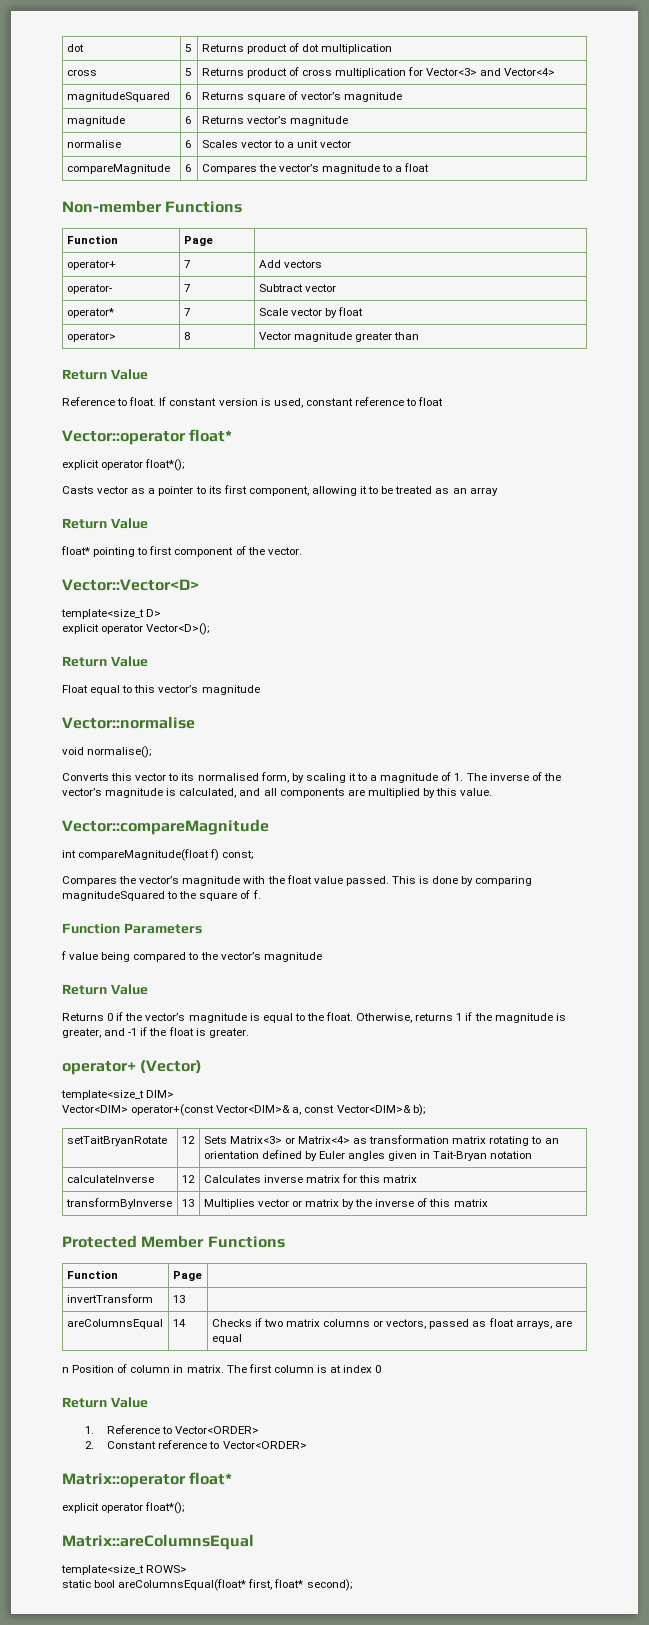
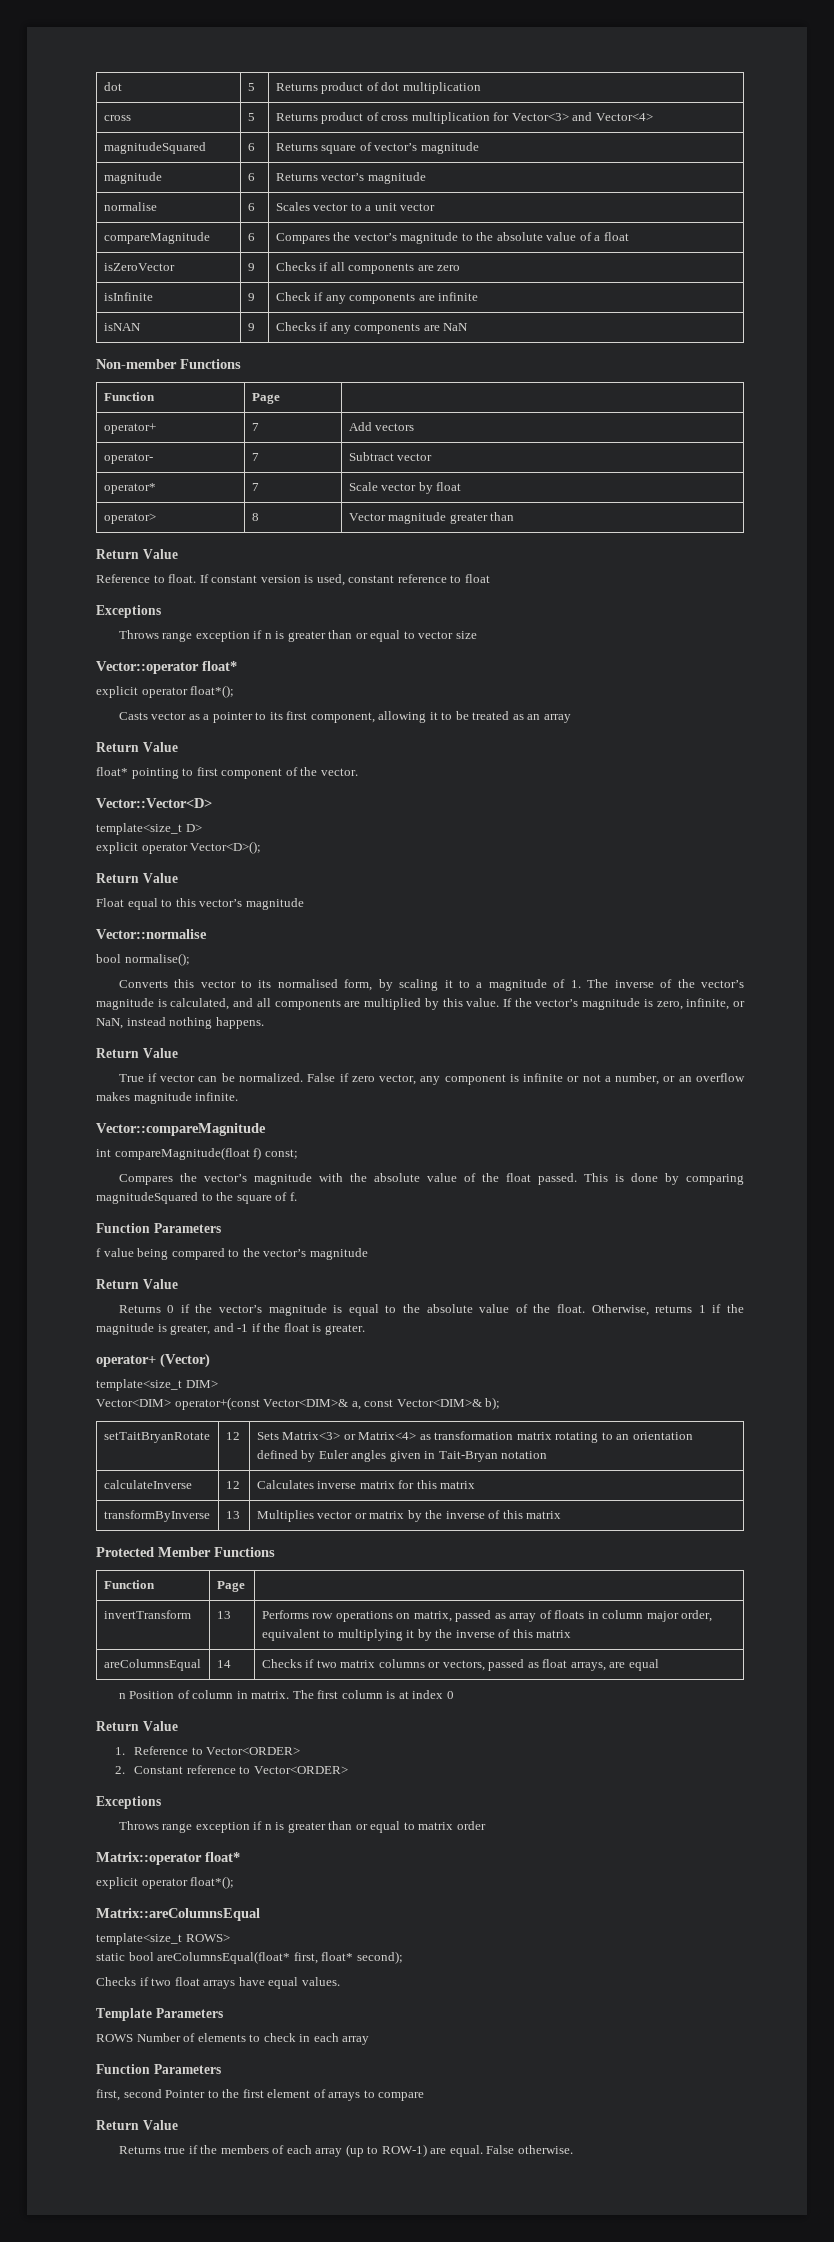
- compareMagnitude | 6 | Compares the vector’s magnitude to a float
+ compareMagnitude | 6 | Compares the vector’s magnitude to the absolute value of a float
+ isZeroVector | 9 | Checks if all components are zero
+ isInfinite | 9 | Check if any components are infinite
+ isNAN | 9 | Checks if any components are NaN
  If constant version is used, constant reference to float
+ Exceptions
+ Throws range exception if n is greater than or equal to vector size
- void normalise();
+ bool normalise();
+ If the vector’s magnitude is zero, infinite, or NaN, instead nothing happens.
+ Return Value
+ True if vector can be normalized. False if zero vector, any component is infinite or not a number, or an overflow makes magnitude infinite.
- Compares the vector’s magnitude with the float value passed.
+ Compares the vector’s magnitude with the absolute value of the float passed.
- Returns 0 if the vector’s magnitude is equal to the float.
+ Returns 0 if the vector’s magnitude is equal to the absolute value of the float.
- invertTransform | 13 |
+ invertTransform | 13 | Performs row operations on matrix, passed as array of floats in column major order, equivalent to multiplying it by the inverse of this matrix
  2. Constant reference to Vector<ORDER>
+ Exceptions
+ Throws range exception if n is greater than or equal to matrix order
+ Checks if two float arrays have equal values.
+ Template Parameters
+ ROWS Number of elements to check in each array
+ Function Parameters
+ first, second Pointer to the first element of arrays to compare
+ Return Value
+ Returns true if the members of each array (up to ROW-1) are equal. False otherwise.

